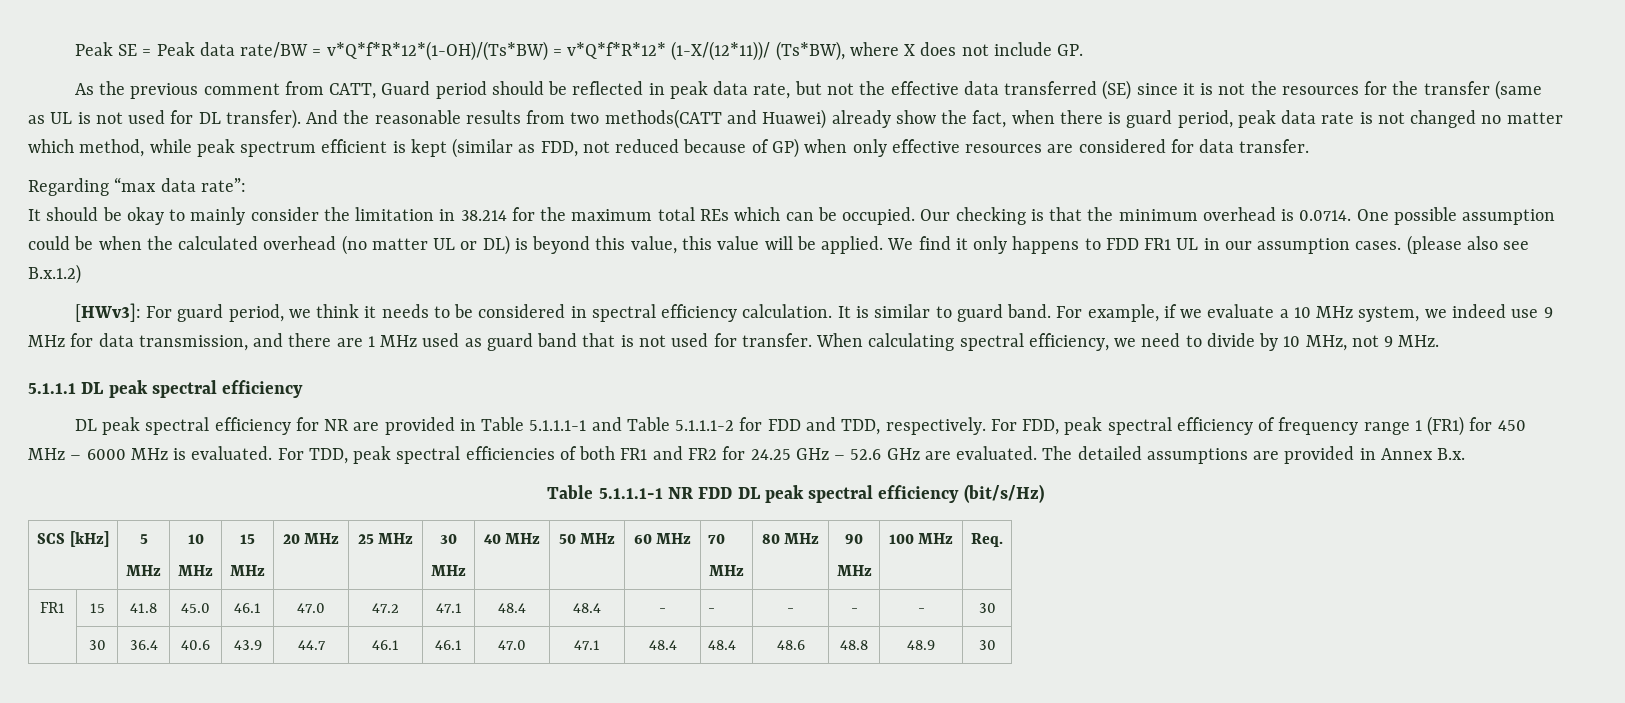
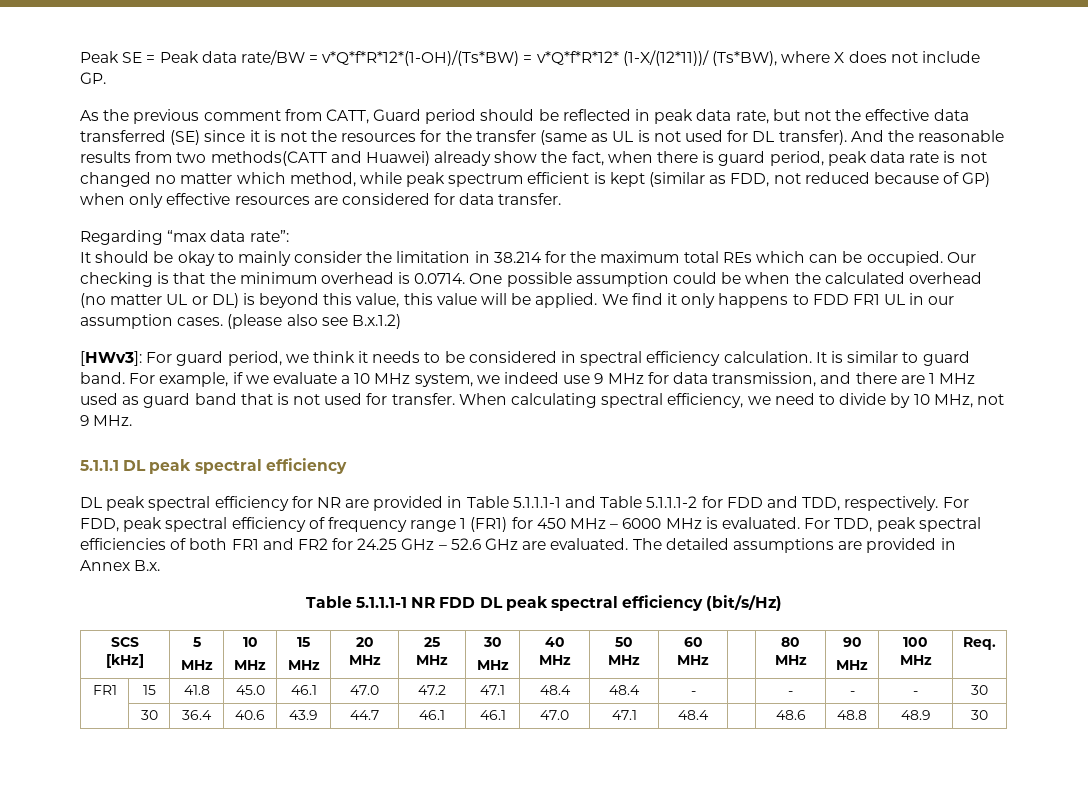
  SCS [kHz] | 5
  MHz | 10
  MHz | 15
  MHz | 20 MHz | 25 MHz | 30
- MHz | 40 MHz | 50 MHz | 60 MHz | 70
- MHz | 80 MHz | 90
+ MHz | 40 MHz | 50 MHz | 60 MHz | | 80 MHz | 90
- FR1 | 15 | 41.8 | 45.0 | 46.1 | 47.0 | 47.2 | 47.1 | 48.4 | 48.4 | - | - | - | - | - | 30
+ FR1 | 15 | 41.8 | 45.0 | 46.1 | 47.0 | 47.2 | 47.1 | 48.4 | 48.4 | - | | - | - | - | 30
- | 30 | 36.4 | 40.6 | 43.9 | 44.7 | 46.1 | 46.1 | 47.0 | 47.1 | 48.4 | 48.4 | 48.6 | 48.8 | 48.9 | 30
+ | 30 | 36.4 | 40.6 | 43.9 | 44.7 | 46.1 | 46.1 | 47.0 | 47.1 | 48.4 | | 48.6 | 48.8 | 48.9 | 30

